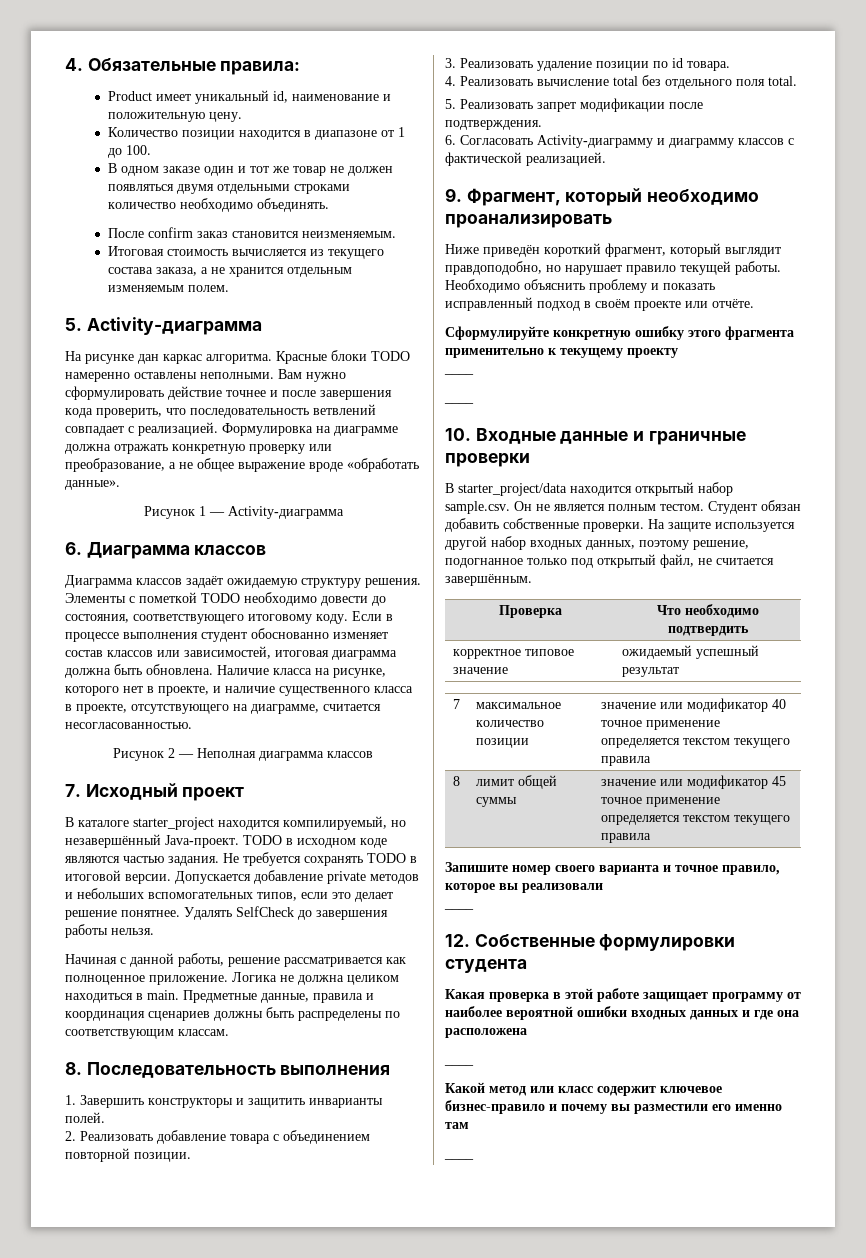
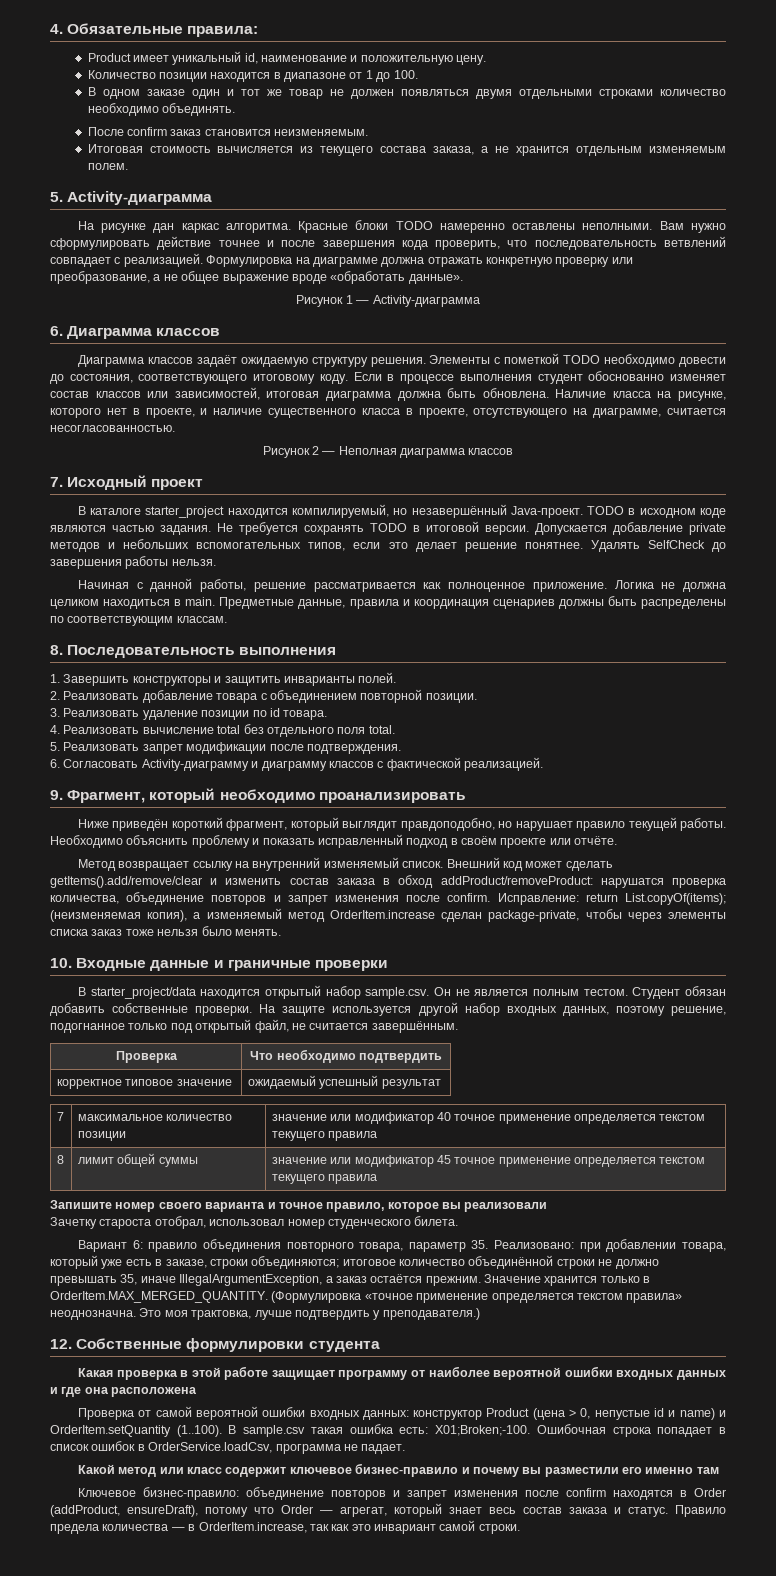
- Сформулируйте конкретную ошибку этого фрагмента применительно к текущему проекту
- ____
- ____
+ Метод возвращает ссылку на внутренний изменяемый список. Внешний код может сделать getItems().add/remove/clear и изменить состав заказа в обход addProduct/removeProduct: нарушатся проверка количества, объединение повторов и запрет изменения после confirm. Исправление: return List.copyOf(items); (неизменяемая копия), а изменяемый метод OrderItem.increase сделан package-private, чтобы через элементы списка заказ тоже нельзя было менять.
  Запишите номер своего варианта и точное правило, которое вы реализовали
- ____
+ Зачетку староста отобрал, использовал номер студенческого билета.
+ Вариант 6: правило объединения повторного товара, параметр 35. Реализовано: при добавлении товара, который уже есть в заказе, строки объединяются; итоговое количество объединённой строки не должно превышать 35, иначе IllegalArgumentException, а заказ остаётся прежним. Значение хранится только в OrderItem.MAX_MERGED_QUANTITY. (Формулировка «точное применение определяется текстом правила» неоднозначна. Это моя трактовка, лучше подтвердить у преподавателя.)
  Какая проверка в этой работе защищает программу от наиболее вероятной ошибки входных данных и где она расположена
- ____
+ Проверка от самой вероятной ошибки входных данных: конструктор Product (цена > 0, непустые id и name) и OrderItem.setQuantity (1..100). В sample.csv такая ошибка есть: X01;Broken;-100. Ошибочная строка попадает в список ошибок в OrderService.loadCsv, программа не падает.
  Какой метод или класс содержит ключевое бизнес-правило и почему вы разместили его именно там
- ____
+ Ключевое бизнес-правило: объединение повторов и запрет изменения после confirm находятся в Order (addProduct, ensureDraft), потому что Order — агрегат, который знает весь состав заказа и статус. Правило предела количества — в OrderItem.increase, так как это инвариант самой строки.

